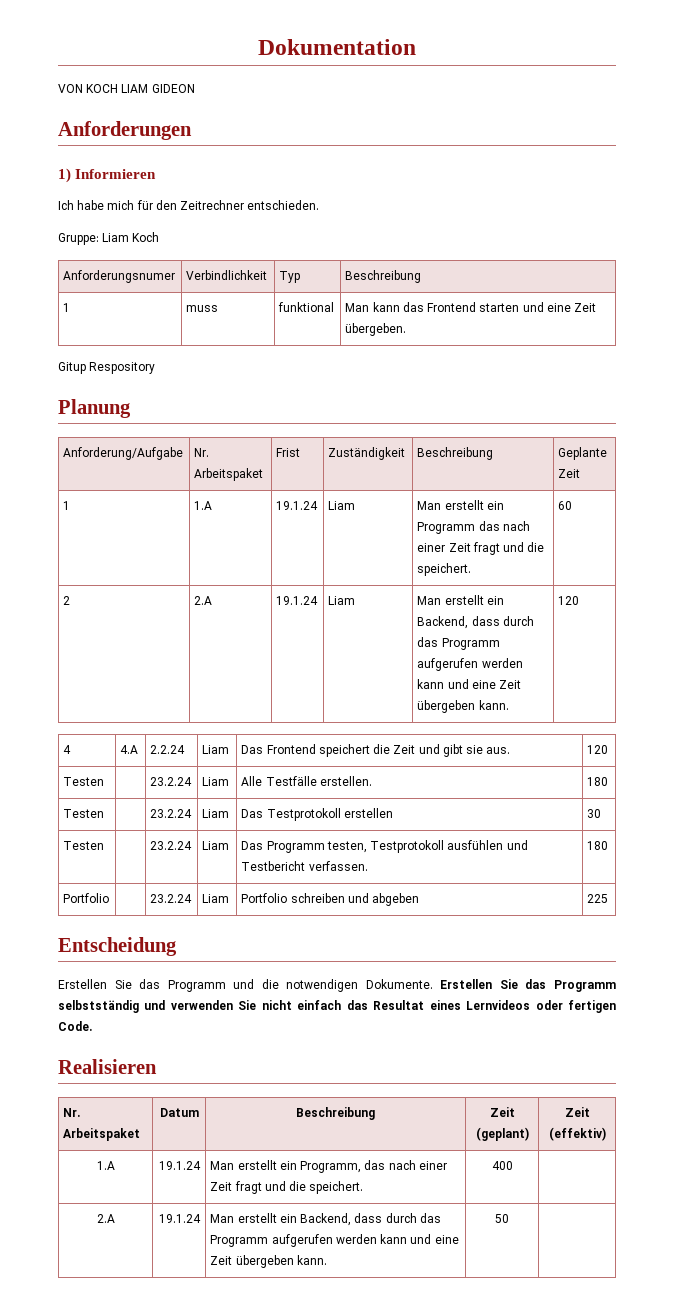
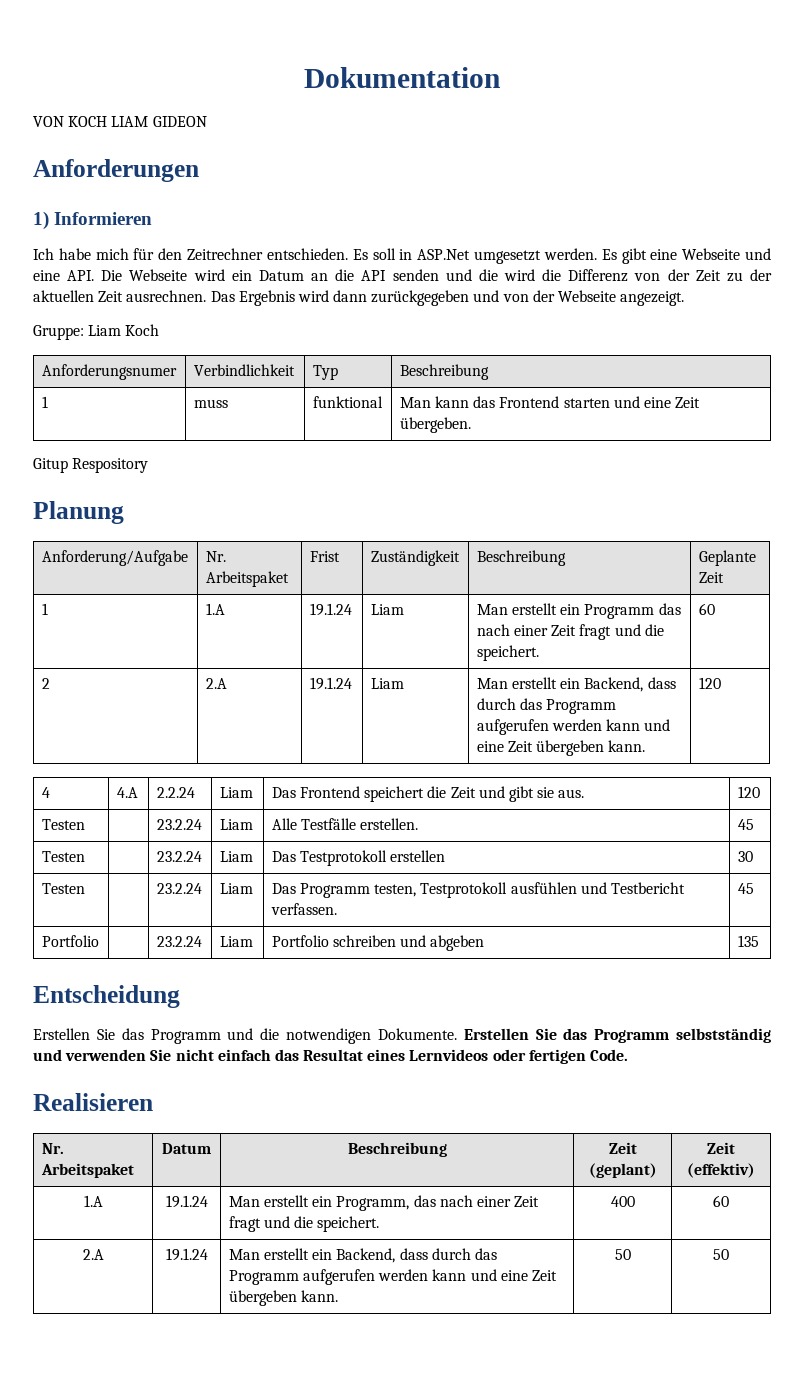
+ Es soll in ASP.Net umgesetzt werden. Es gibt eine Webseite und eine API. Die Webseite wird ein Datum an die API senden und die wird die Differenz von der Zeit zu der aktuellen Zeit ausrechnen. Das Ergebnis wird dann zurückgegeben und von der Webseite angezeigt.
- Testen | | 23.2.24 | Liam | Alle Testfälle erstellen. | 180
+ Testen | | 23.2.24 | Liam | Alle Testfälle erstellen. | 45
- Testen | | 23.2.24 | Liam | Das Programm testen, Testprotokoll ausfühlen und Testbericht verfassen. | 180
+ Testen | | 23.2.24 | Liam | Das Programm testen, Testprotokoll ausfühlen und Testbericht verfassen. | 45
- Portfolio | | 23.2.24 | Liam | Portfolio schreiben und abgeben | 225
+ Portfolio | | 23.2.24 | Liam | Portfolio schreiben und abgeben | 135
- 1.A | 19.1.24 | Man erstellt ein Programm, das nach einer Zeit fragt und die speichert. | 400 |
+ 1.A | 19.1.24 | Man erstellt ein Programm, das nach einer Zeit fragt und die speichert. | 400 | 60
- 2.A | 19.1.24 | Man erstellt ein Backend, dass durch das Programm aufgerufen werden kann und eine Zeit übergeben kann. | 50 |
+ 2.A | 19.1.24 | Man erstellt ein Backend, dass durch das Programm aufgerufen werden kann und eine Zeit übergeben kann. | 50 | 50

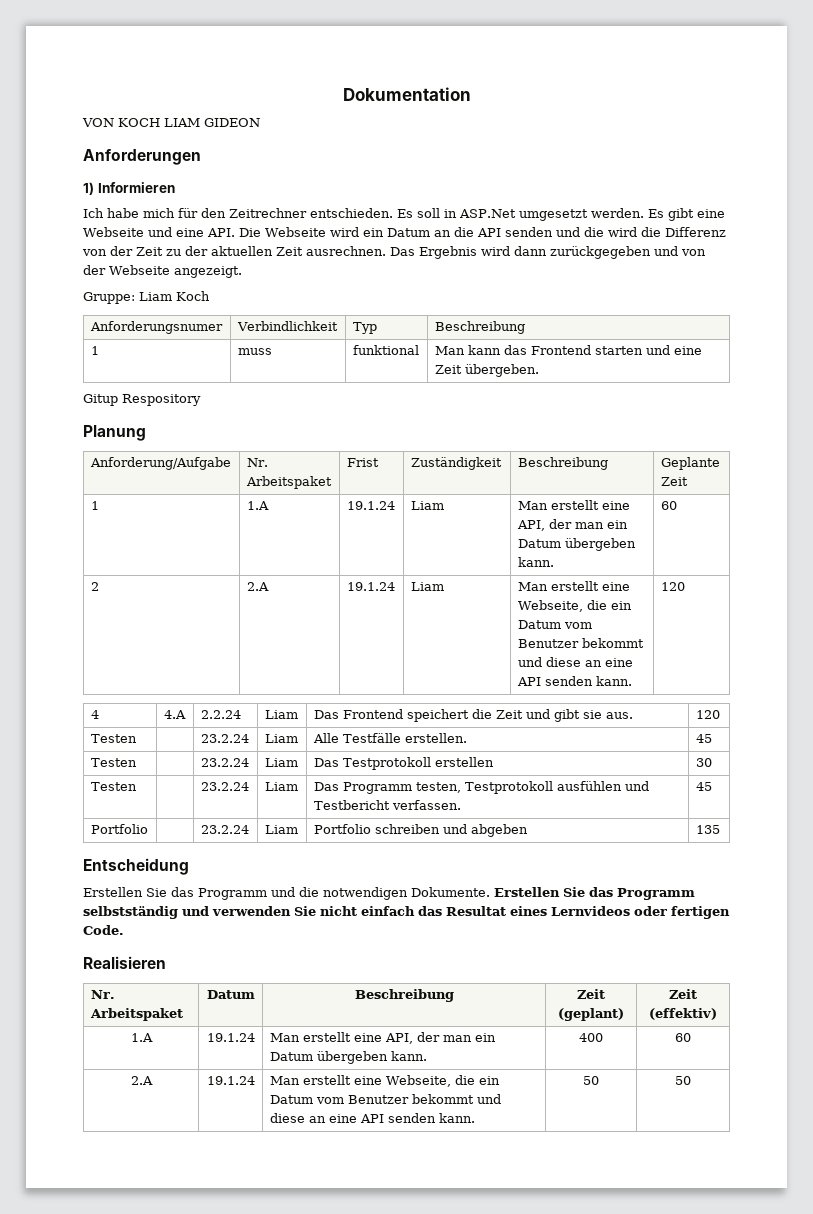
- 1 | 1.A | 19.1.24 | Liam | Man erstellt ein Programm das nach einer Zeit fragt und die speichert. | 60
+ 1 | 1.A | 19.1.24 | Liam | Man erstellt eine API, der man ein Datum übergeben kann. | 60
- 2 | 2.A | 19.1.24 | Liam | Man erstellt ein Backend, dass durch das Programm aufgerufen werden kann und eine Zeit übergeben kann. | 120
+ 2 | 2.A | 19.1.24 | Liam | Man erstellt eine Webseite, die ein Datum vom Benutzer bekommt und diese an eine API senden kann. | 120
- 1.A | 19.1.24 | Man erstellt ein Programm, das nach einer Zeit fragt und die speichert. | 400 | 60
+ 1.A | 19.1.24 | Man erstellt eine API, der man ein Datum übergeben kann. | 400 | 60
- 2.A | 19.1.24 | Man erstellt ein Backend, dass durch das Programm aufgerufen werden kann und eine Zeit übergeben kann. | 50 | 50
+ 2.A | 19.1.24 | Man erstellt eine Webseite, die ein Datum vom Benutzer bekommt und diese an eine API senden kann. | 50 | 50

